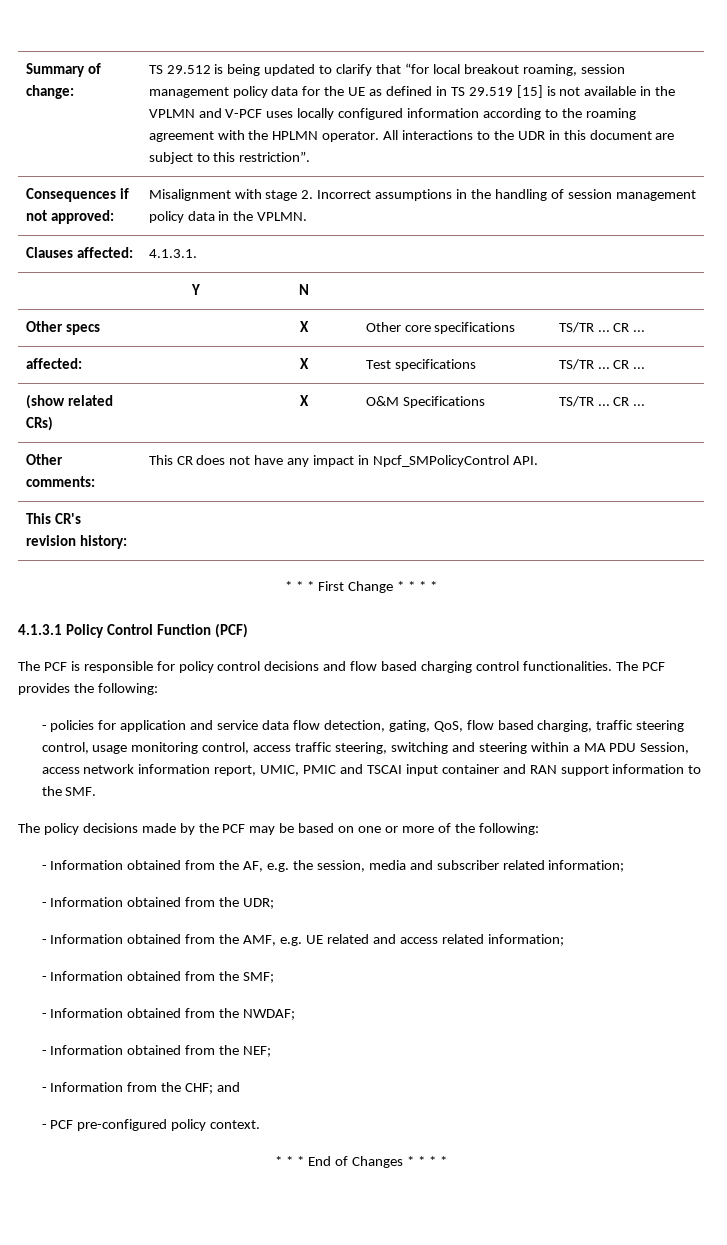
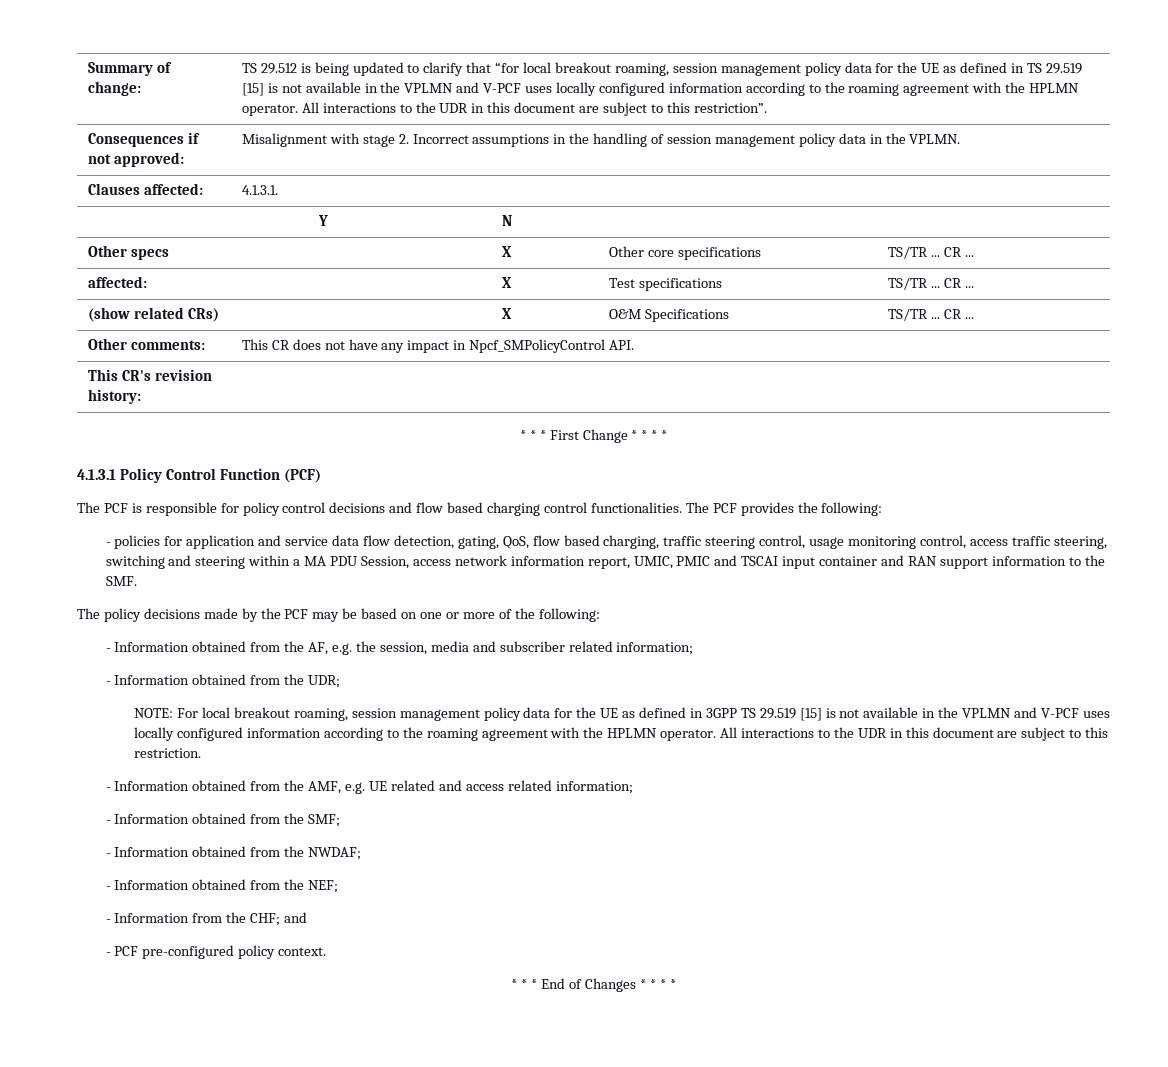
+ NOTE: For local breakout roaming, session management policy data for the UE as defined in 3GPP TS 29.519 [15] is not available in the VPLMN and V-PCF uses locally configured information according to the roaming agreement with the HPLMN operator. All interactions to the UDR in this document are subject to this restriction.

